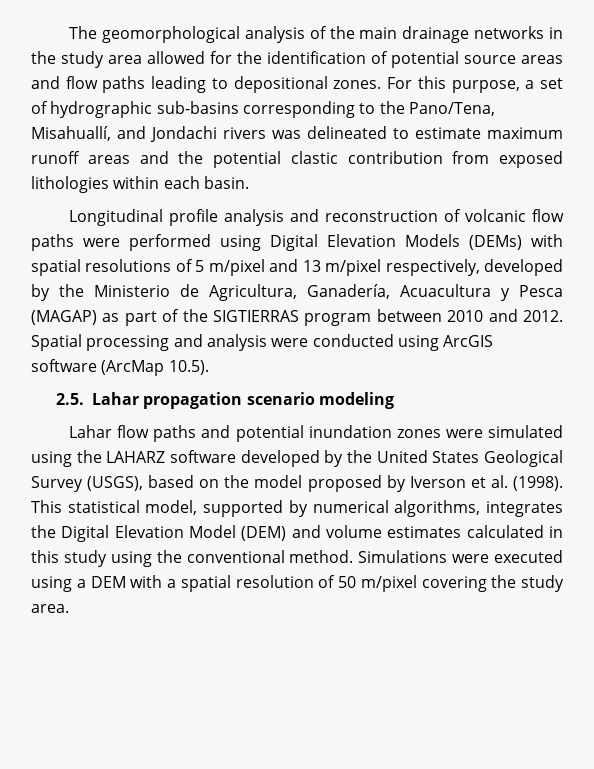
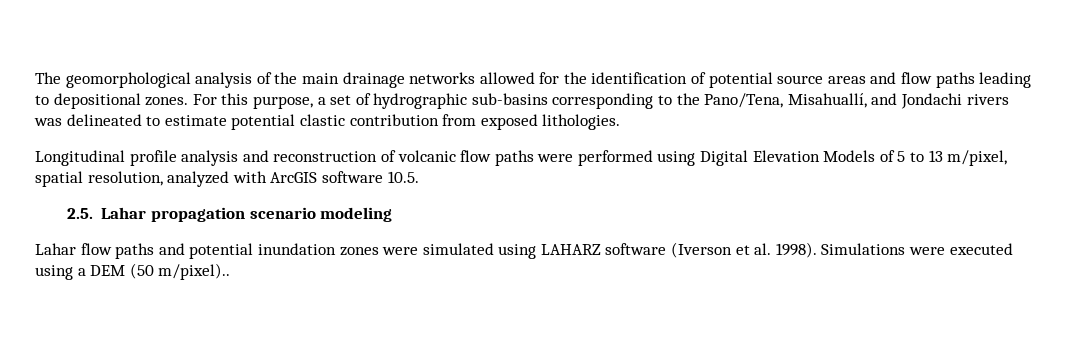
- The geomorphological analysis of the main drainage networks in the study area allowed for the identification of potential source areas and flow paths leading to depositional zones.
+ The geomorphological analysis of the main drainage networks allowed for the identification of potential source areas and flow paths leading to depositional zones.
- For this purpose, a set of hydrographic sub-basins corresponding to the Pano/Tena, Misahuallí, and Jondachi rivers was delineated to estimate maximum runoff areas and the potential clastic contribution from exposed lithologies within each basin.
+ For this purpose, a set of hydrographic sub-basins corresponding to the Pano/Tena, Misahuallí, and Jondachi rivers was delineated to estimate potential clastic contribution from exposed lithologies.
- Longitudinal profile analysis and reconstruction of volcanic flow paths were performed using Digital Elevation Models (DEMs) with spatial resolutions of 5 m/pixel and 13 m/pixel respectively, developed by the Ministerio de Agricultura, Ganadería, Acuacultura y Pesca (MAGAP) as part of the SIGTIERRAS program between 2010 and 2012. Spatial processing and analysis were conducted using ArcGIS software (ArcMap 10.5).
+ Longitudinal profile analysis and reconstruction of volcanic flow paths were performed using Digital Elevation Models of 5 to 13 m/pixel, spatial resolution, analyzed with ArcGIS software 10.5.
- Lahar flow paths and potential inundation zones were simulated using the LAHARZ software developed by the United States Geological Survey (USGS), based on the model proposed by Iverson et al. (1998). This statistical model, supported by numerical algorithms, integrates the Digital Elevation Model (DEM) and volume estimates calculated in this study using the conventional method.
+ Lahar flow paths and potential inundation zones were simulated using LAHARZ software (Iverson et al. 1998).
- Simulations were executed using a DEM with a spatial resolution of 50 m/pixel covering the study area.
+ Simulations were executed using a DEM (50 m/pixel)..

